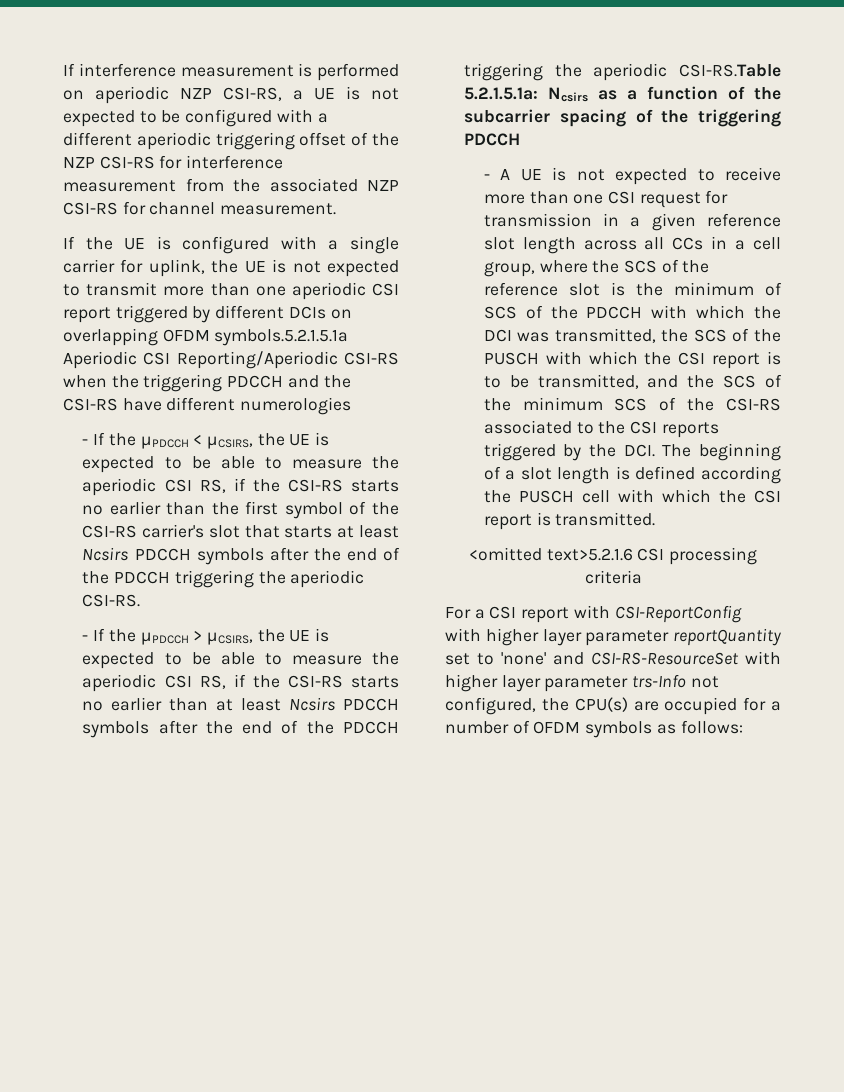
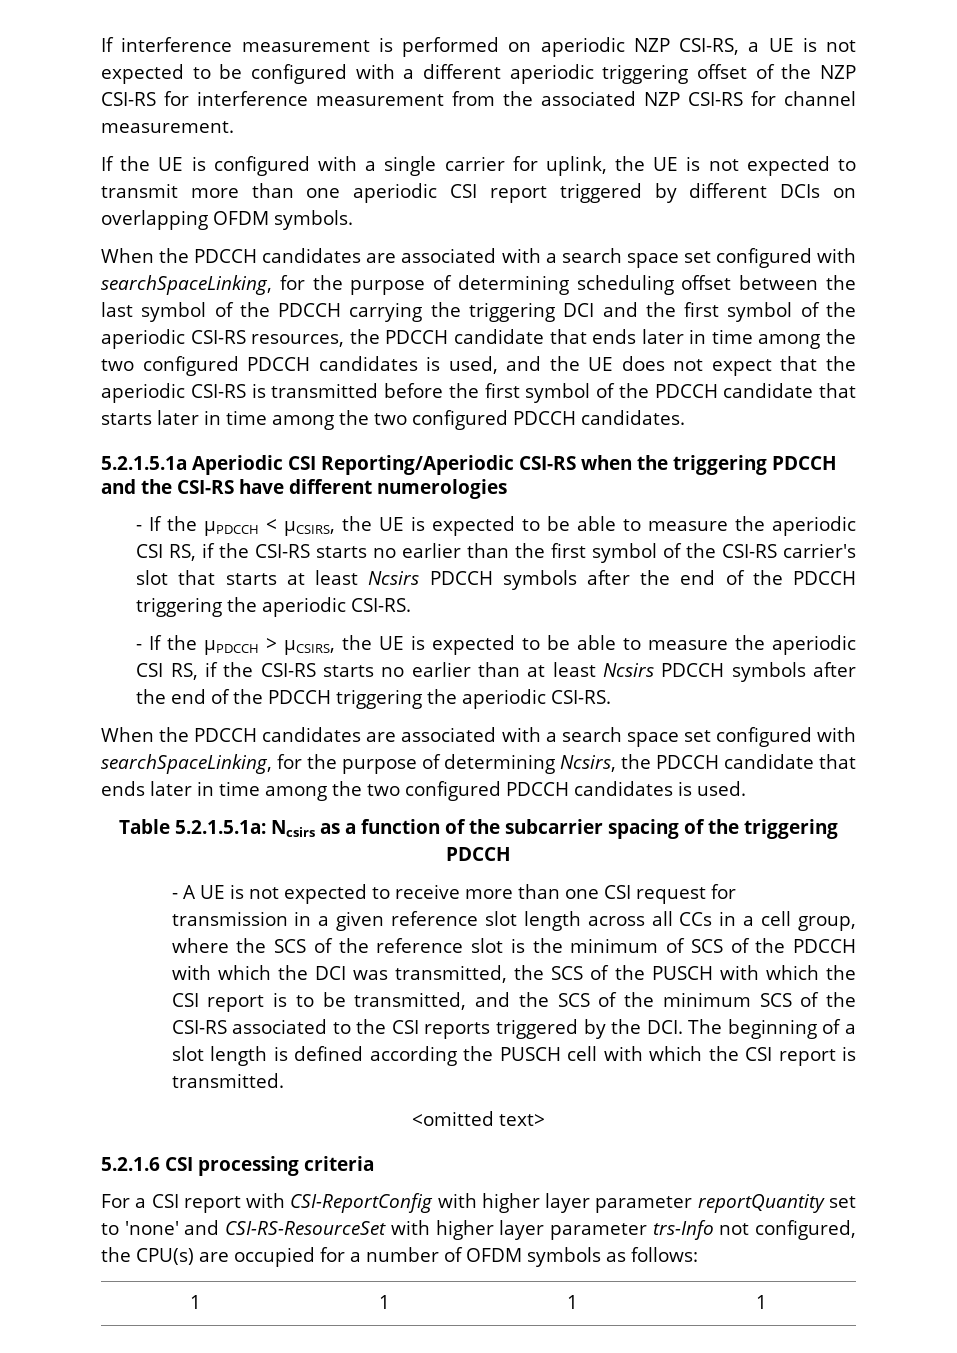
- If the UE is configured with a single carrier for uplink, the UE is not expected to transmit more than one aperiodic CSI report triggered by different DCIs on overlapping OFDM symbols.5.2.1.5.1a Aperiodic CSI Reporting/Aperiodic CSI-RS when the triggering PDCCH and the CSI-RS have different numerologies
+ If the UE is configured with a single carrier for uplink, the UE is not expected to transmit more than one aperiodic CSI report triggered by different DCIs on overlapping OFDM symbols.
+ When the PDCCH candidates are associated with a search space set configured with searchSpaceLinking, for the purpose of determining scheduling offset between the last symbol of the PDCCH carrying the triggering DCI and the first symbol of the aperiodic CSI-RS resources, the PDCCH candidate that ends later in time among the two configured PDCCH candidates is used, and the UE does not expect that the aperiodic CSI-RS is transmitted before the first symbol of the PDCCH candidate that starts later in time among the two configured PDCCH candidates.
+ 5.2.1.5.1a Aperiodic CSI Reporting/Aperiodic CSI-RS when the triggering PDCCH and the CSI-RS have different numerologies
- - If the µPDCCH > µCSIRS, the UE is expected to be able to measure the aperiodic CSI RS, if the CSI-RS starts no earlier than at least Ncsirs PDCCH symbols after the end of the PDCCH triggering the aperiodic CSI-RS.Table 5.2.1.5.1a: Ncsirs as a function of the subcarrier spacing of the triggering PDCCH
+ - If the µPDCCH > µCSIRS, the UE is expected to be able to measure the aperiodic CSI RS, if the CSI-RS starts no earlier than at least Ncsirs PDCCH symbols after the end of the PDCCH triggering the aperiodic CSI-RS.
+ When the PDCCH candidates are associated with a search space set configured with searchSpaceLinking, for the purpose of determining Ncsirs, the PDCCH candidate that ends later in time among the two configured PDCCH candidates is used.
+ Table 5.2.1.5.1a: Ncsirs as a function of the subcarrier spacing of the triggering PDCCH
- <omitted text>5.2.1.6 CSI processing criteria
+ <omitted text>
+ 5.2.1.6 CSI processing criteria
+ 1 | 1 | 1 | 1

